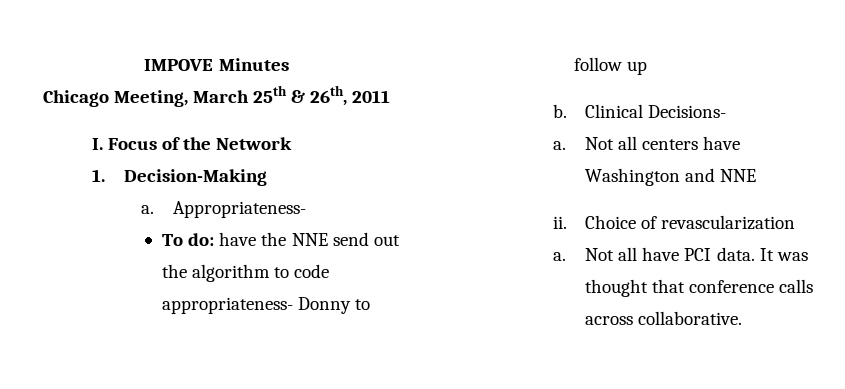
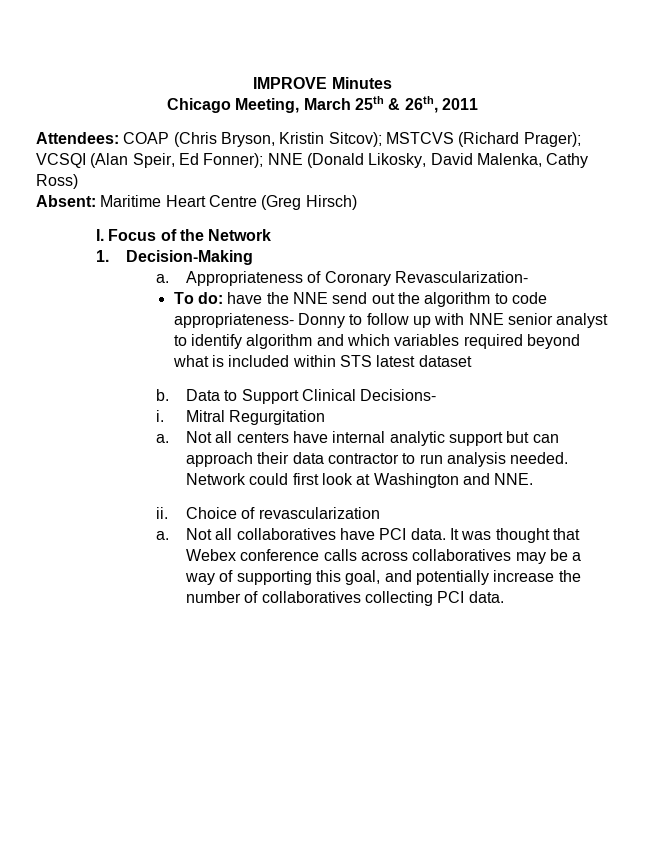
- IMPOVE Minutes
+ IMPROVE Minutes
+ Attendees: COAP (Chris Bryson, Kristin Sitcov); MSTCVS (Richard Prager); VCSQI (Alan Speir, Ed Fonner); NNE (Donald Likosky, David Malenka, Cathy Ross)
+ Absent: Maritime Heart Centre (Greg Hirsch)
- Appropriateness-
+ Appropriateness of Coronary Revascularization-
- To do: have the NNE send out the algorithm to code appropriateness- Donny to follow up
- b. Clinical Decisions-
+ To do: have the NNE send out the algorithm to code appropriateness- Donny to follow up with NNE senior analyst to identify algorithm and which variables required beyond what is included within STS latest dataset
+ b. Data to Support Clinical Decisions-
+ i. Mitral Regurgitation
- Not all centers have Washington and NNE
+ Not all centers have internal analytic support but can approach their data contractor to run analysis needed. Network could first look at Washington and NNE.
- Not all have PCI data.
+ Not all collaboratives have PCI data.
- It was thought that conference calls across collaborative.
+ It was thought that Webex conference calls across collaboratives may be a way of supporting this goal, and potentially increase the number of collaboratives collecting PCI data.

